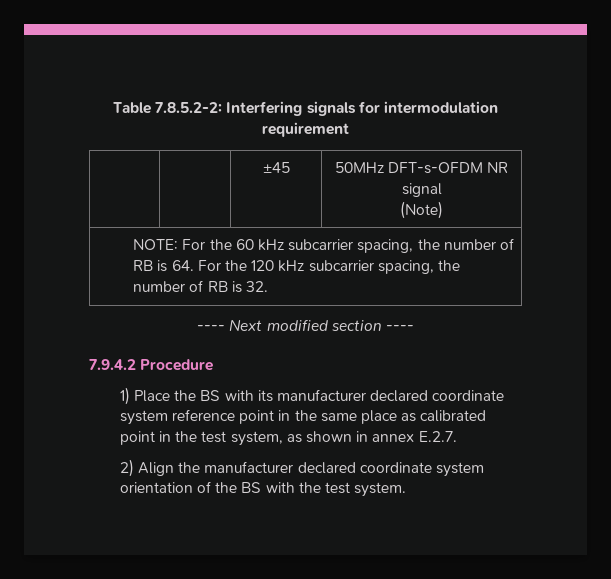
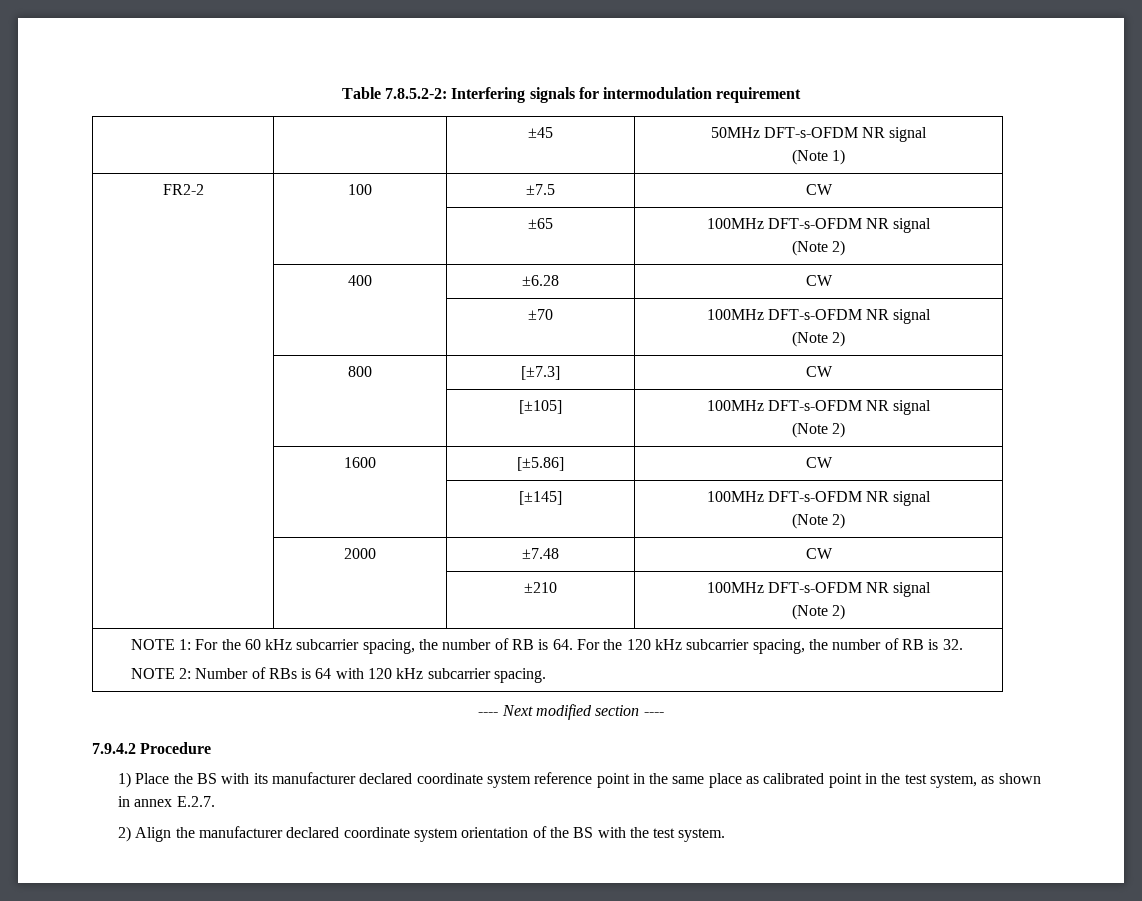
  | | ±45 | 50MHz DFT-s-OFDM NR signal
- (Note)
- NOTE: For the 60 kHz subcarrier spacing, the number of RB is 64. For the 120 kHz subcarrier spacing, the number of RB is 32.
+ (Note 1)
+ FR2-2 | 100 | ±7.5 | CW
+ | | ±65 | 100MHz DFT-s-OFDM NR signal
+ (Note 2)
+ | 400 | ±6.28 | CW
+ | | ±70 | 100MHz DFT-s-OFDM NR signal
+ (Note 2)
+ | 800 | [±7.3] | CW
+ | | [±105] | 100MHz DFT-s-OFDM NR signal
+ (Note 2)
+ | 1600 | [±5.86] | CW
+ | | [±145] | 100MHz DFT-s-OFDM NR signal
+ (Note 2)
+ | 2000 | ±7.48 | CW
+ | | ±210 | 100MHz DFT-s-OFDM NR signal
+ (Note 2)
+ NOTE 1: For the 60 kHz subcarrier spacing, the number of RB is 64. For the 120 kHz subcarrier spacing, the number of RB is 32.
+ NOTE 2: Number of RBs is 64 with 120 kHz subcarrier spacing.

